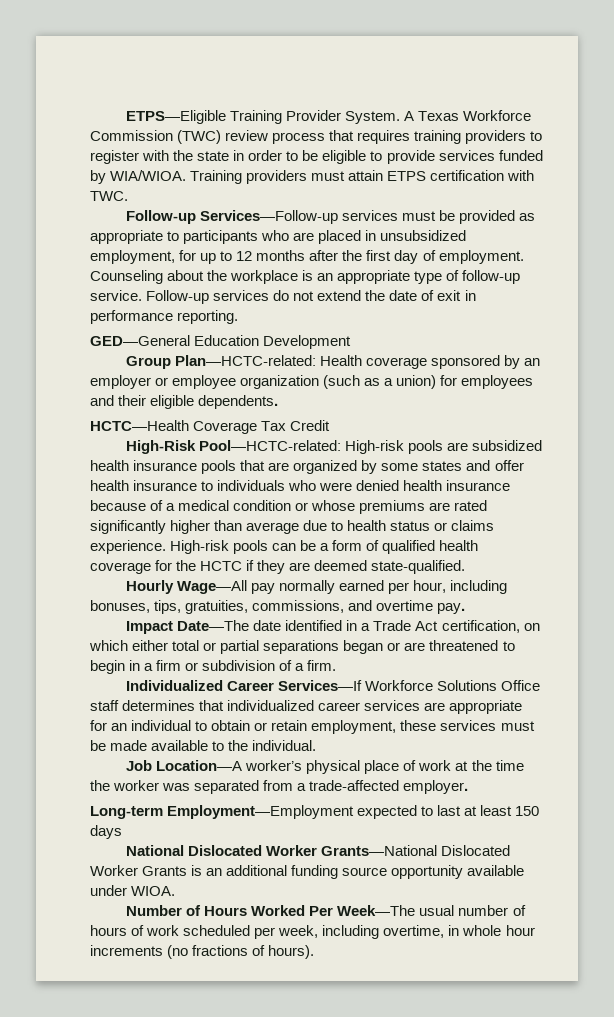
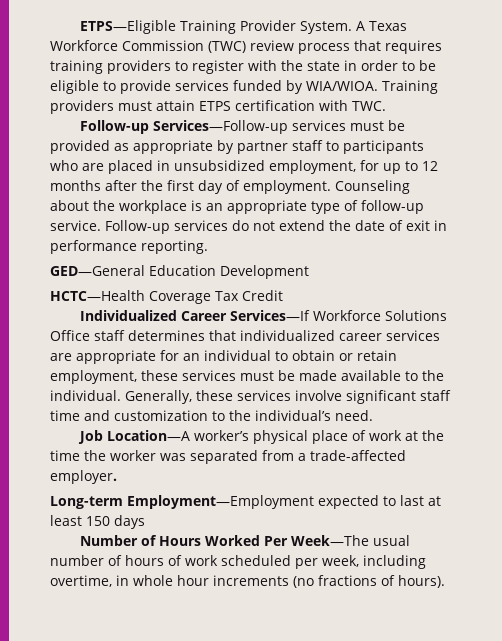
- Follow-up Services—Follow-up services must be provided as appropriate to participants who are placed in unsubsidized employment, for up to 12 months after the first day of employment.
+ Follow-up Services—Follow-up services must be provided as appropriate by partner staff to participants who are placed in unsubsidized employment, for up to 12 months after the first day of employment.
- Group Plan—HCTC-related: Health coverage sponsored by an employer or employee organization (such as a union) for employees and their eligible dependents.
  HCTC—Health Coverage Tax Credit
- High-Risk Pool—HCTC-related: High-risk pools are subsidized health insurance pools that are organized by some states and offer health insurance to individuals who were denied health insurance because of a medical condition or whose premiums are rated significantly higher than average due to health status or claims experience. High-risk pools can be a form of qualified health coverage for the HCTC if they are deemed state-qualified.
- Hourly Wage—All pay normally earned per hour, including bonuses, tips, gratuities, commissions, and overtime pay.
- Impact Date—The date identified in a Trade Act certification, on which either total or partial separations began or are threatened to begin in a firm or subdivision of a firm.
+ Generally, these services involve significant staff time and customization to the individual’s need.
- National Dislocated Worker Grants—National Dislocated Worker Grants is an additional funding source opportunity available under WIOA.

